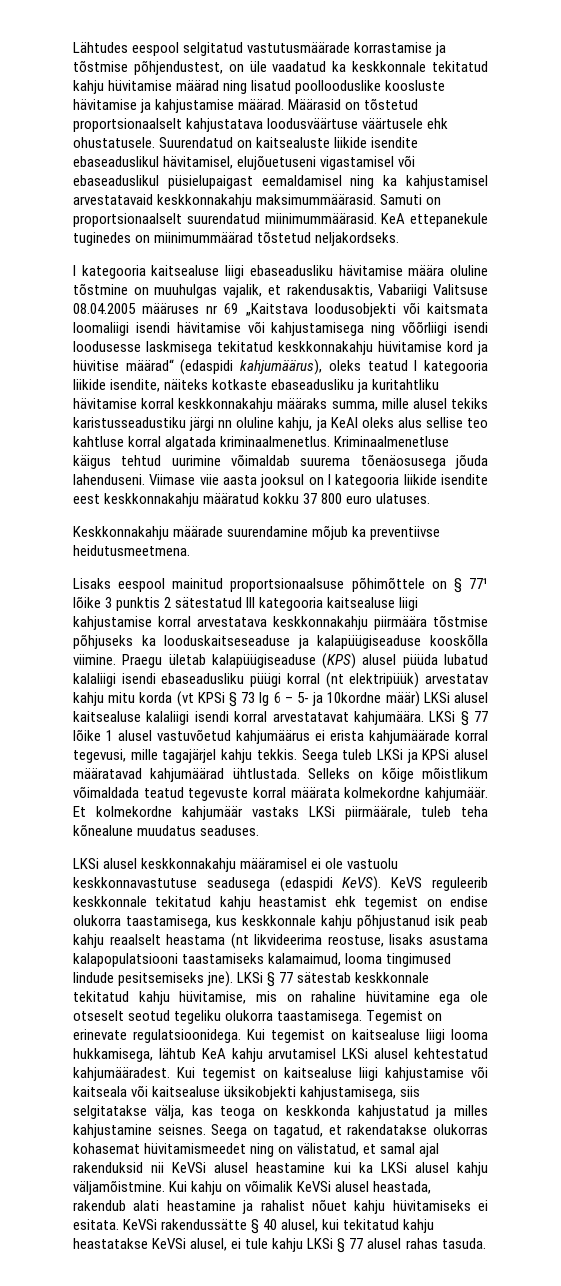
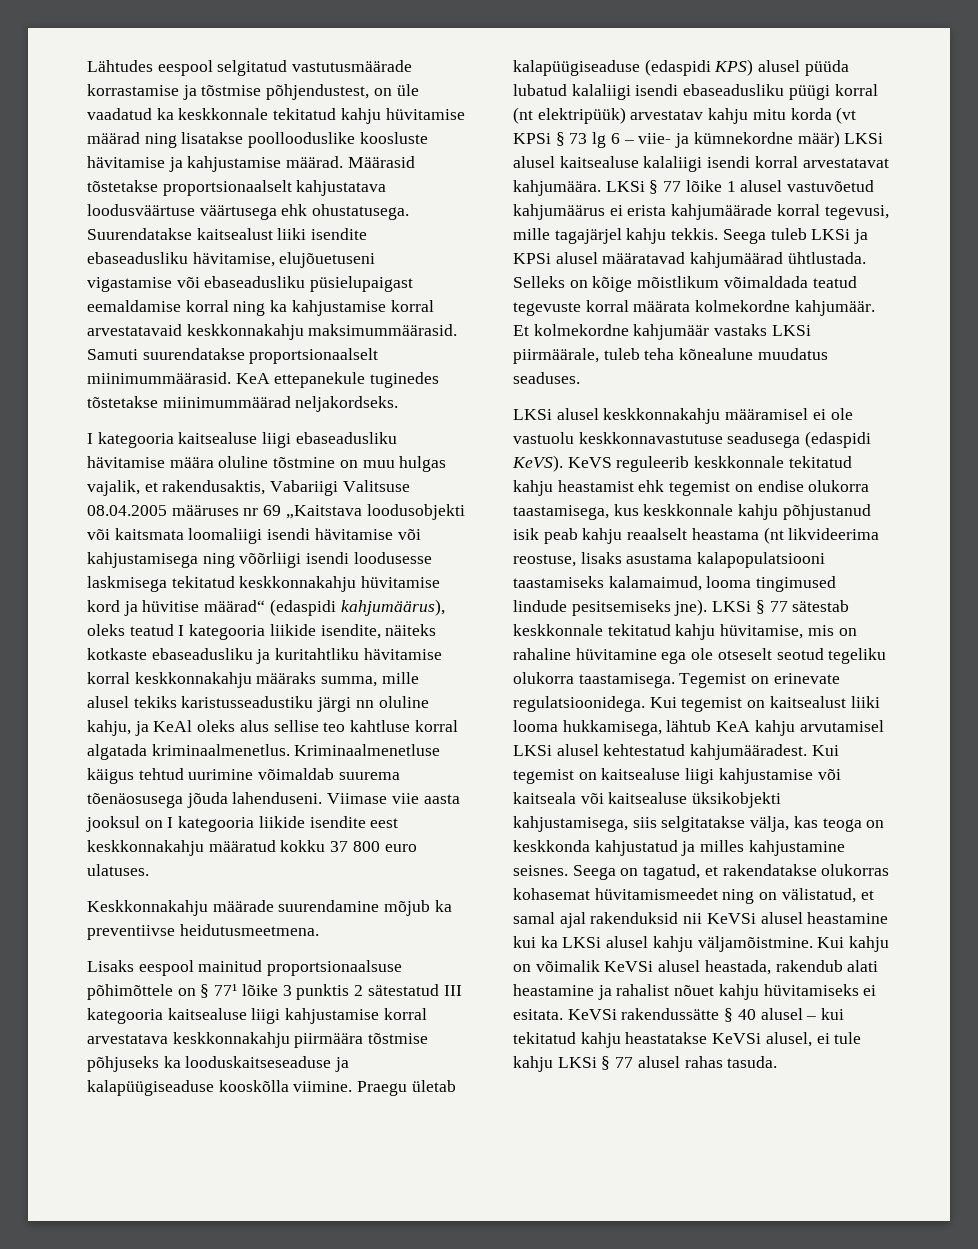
- Lähtudes eespool selgitatud vastutusmäärade korrastamise ja tõstmise põhjendustest, on üle vaadatud ka keskkonnale tekitatud kahju hüvitamise määrad ning lisatud poollooduslike koosluste hävitamise ja kahjustamise määrad.
+ Lähtudes eespool selgitatud vastutusmäärade korrastamise ja tõstmise põhjendustest, on üle vaadatud ka keskkonnale tekitatud kahju hüvitamise määrad ning lisatakse poollooduslike koosluste hävitamise ja kahjustamise määrad.
- Määrasid on tõstetud proportsionaalselt kahjustatava loodusväärtuse väärtusele ehk ohustatusele. Suurendatud on kaitsealuste liikide isendite ebaseaduslikul hävitamisel, elujõuetuseni vigastamisel või ebaseaduslikul püsielupaigast eemaldamisel ning ka kahjustamisel arvestatavaid keskkonnakahju maksimummäärasid.
+ Määrasid tõstetakse proportsionaalselt kahjustatava loodusväärtuse väärtusega ehk ohustatusega. Suurendatakse kaitsealust liiki isendite ebaseadusliku hävitamise, elujõuetuseni vigastamise või ebaseadusliku püsielupaigast eemaldamise korral ning ka kahjustamise korral arvestatavaid keskkonnakahju maksimummäärasid.
- Samuti on proportsionaalselt suurendatud miinimummäärasid.
+ Samuti suurendatakse proportsionaalselt miinimummäärasid.
- KeA ettepanekule tuginedes on miinimummäärad tõstetud neljakordseks.
+ KeA ettepanekule tuginedes tõstetakse miinimummäärad neljakordseks.
- I kategooria kaitsealuse liigi ebaseadusliku hävitamise määra oluline tõstmine on muuhulgas vajalik, et rakendusaktis, Vabariigi Valitsuse 08.04.2005 määruses nr 69 „Kaitstava loodusobjekti või kaitsmata loomaliigi isendi hävitamise või kahjustamisega ning võõrliigi isendi loodusesse laskmisega tekitatud keskkonnakahju hüvitamise kord ja hüvitise määrad“ (edaspidi kahjumäärus), oleks teatud I kategooria liikide isendite, näiteks kotkaste ebaseadusliku ja kuritahtliku hävitamise korral keskkonnakahju määraks summa, mille alusel tekiks karistusseadustiku järgi nn oluline kahju, ja KeAl oleks alus sellise teo kahtluse korral algatada kriminaalmenetlus.
+ I kategooria kaitsealuse liigi ebaseadusliku hävitamise määra oluline tõstmine on muu hulgas vajalik, et rakendusaktis, Vabariigi Valitsuse 08.04.2005 määruses nr 69 „Kaitstava loodusobjekti või kaitsmata loomaliigi isendi hävitamise või kahjustamisega ning võõrliigi isendi loodusesse laskmisega tekitatud keskkonnakahju hüvitamise kord ja hüvitise määrad“ (edaspidi kahjumäärus), oleks teatud I kategooria liikide isendite, näiteks kotkaste ebaseadusliku ja kuritahtliku hävitamise korral keskkonnakahju määraks summa, mille alusel tekiks karistusseadustiku järgi nn oluline kahju, ja KeAl oleks alus sellise teo kahtluse korral algatada kriminaalmenetlus.
- Praegu ületab kalapüügiseaduse (KPS) alusel püüda lubatud kalaliigi isendi ebaseadusliku püügi korral (nt elektripüük) arvestatav kahju mitu korda (vt KPSi § 73 lg 6 – 5- ja 10kordne määr) LKSi alusel kaitsealuse kalaliigi isendi korral arvestatavat kahjumäära.
+ Praegu ületab kalapüügiseaduse (edaspidi KPS) alusel püüda lubatud kalaliigi isendi ebaseadusliku püügi korral (nt elektripüük) arvestatav kahju mitu korda (vt KPSi § 73 lg 6 – viie- ja kümnekordne määr) LKSi alusel kaitsealuse kalaliigi isendi korral arvestatavat kahjumäära.
- Kui tegemist on kaitsealuse liigi looma hukkamisega, lähtub KeA kahju arvutamisel LKSi alusel kehtestatud kahjumääradest.
+ Kui tegemist on kaitsealust liiki looma hukkamisega, lähtub KeA kahju arvutamisel LKSi alusel kehtestatud kahjumääradest.
- KeVSi rakendussätte § 40 alusel, kui tekitatud kahju heastatakse KeVSi alusel, ei tule kahju LKSi § 77 alusel rahas tasuda.
+ KeVSi rakendussätte § 40 alusel – kui tekitatud kahju heastatakse KeVSi alusel, ei tule kahju LKSi § 77 alusel rahas tasuda.

